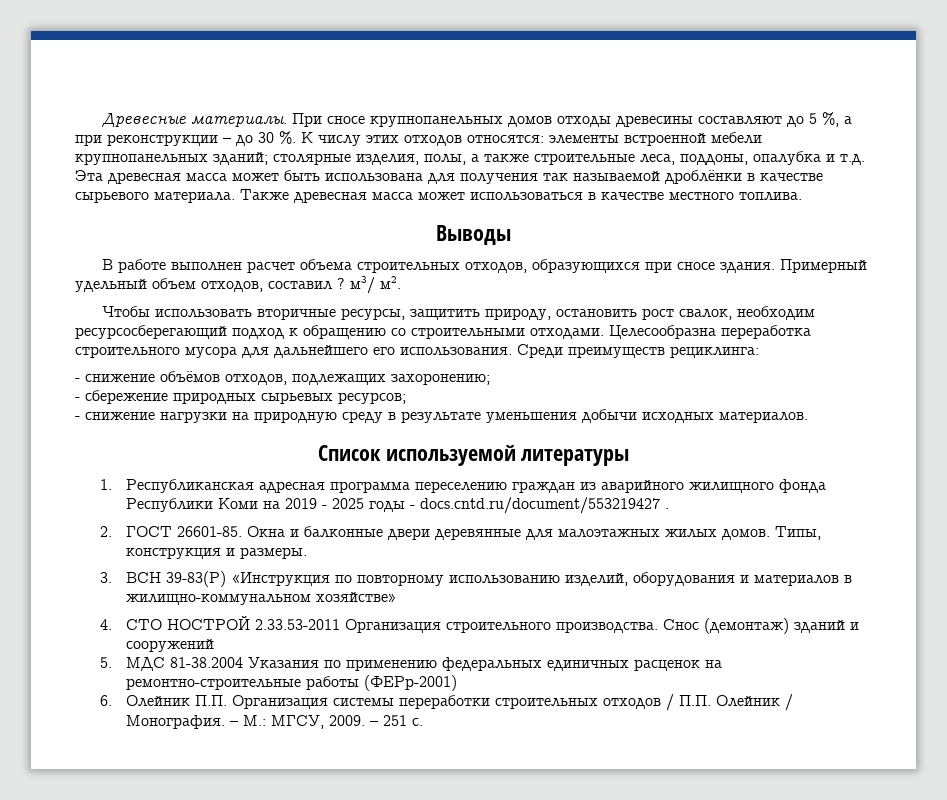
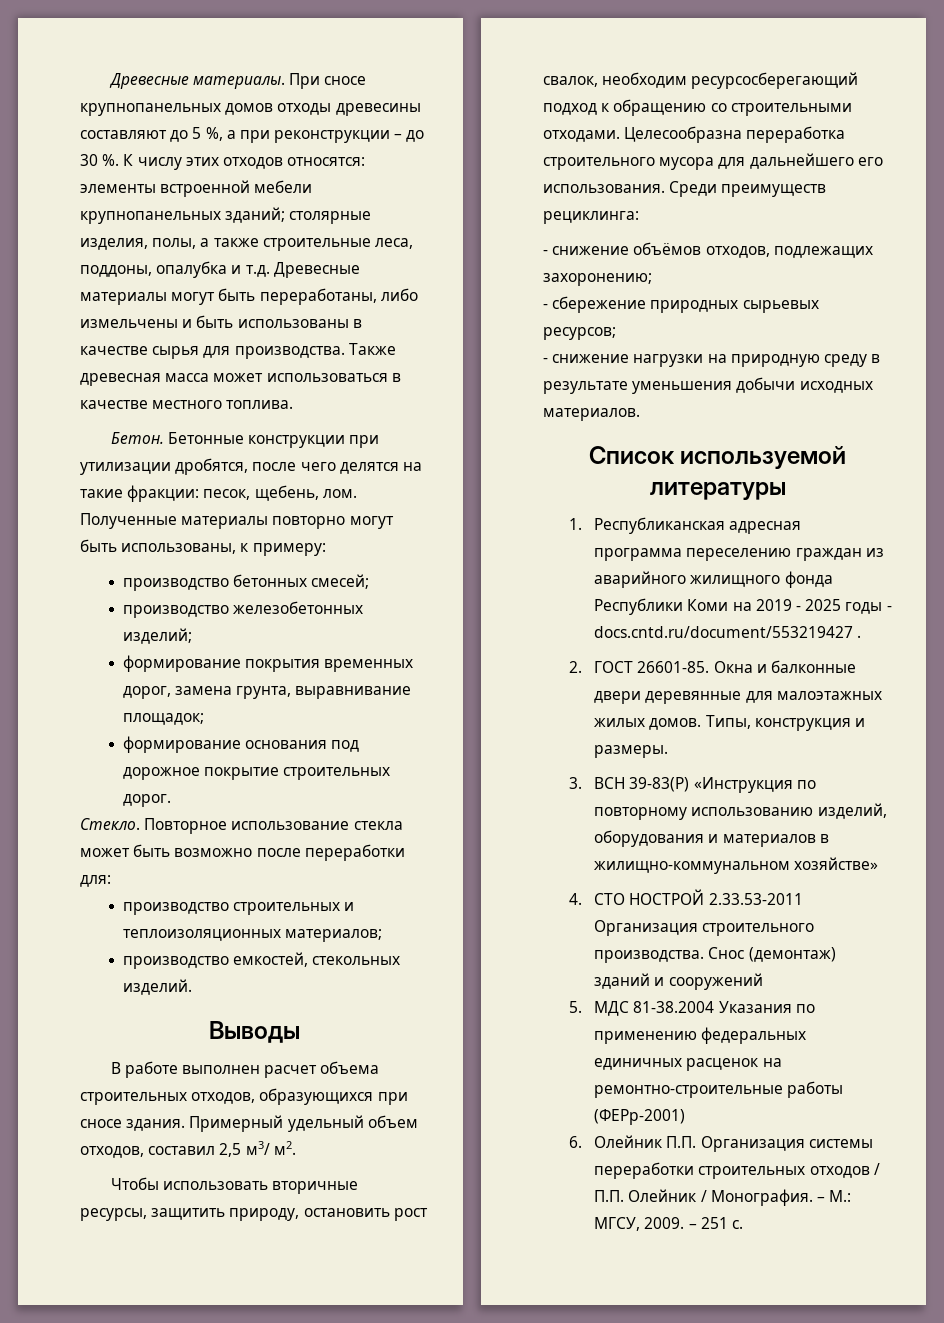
- К числу этих отходов относятся: элементы встроенной мебели крупнопанельных зданий; столярные изделия, полы, а также строительные леса, поддоны, опалубка и т.д. Эта древесная масса может быть использована для получения так называемой дроблёнки в качестве сырьевого материала.
+ К числу этих отходов относятся: элементы встроенной мебели крупнопанельных зданий; столярные изделия, полы, а также строительные леса, поддоны, опалубка и т.д. Древесные материалы могут быть переработаны, либо измельчены и быть использованы в качестве сырья для производства.
+ Бетон. Бетонные конструкции при утилизации дробятся, после чего делятся на такие фракции: песок, щебень, лом. Полученные материалы повторно могут быть использованы, к примеру:
+ производство бетонных смесей;
+ производство железобетонных изделий;
+ формирование покрытия временных дорог, замена грунта, выравнивание площадок;
+ формирование основания под дорожное покрытие строительных дорог.
+ Стекло. Повторное использование стекла может быть возможно после переработки для:
+ производство строительных и теплоизоляционных материалов;
+ производство емкостей, стекольных изделий.
- Примерный удельный объем отходов, составил ? м3/ м2.
+ Примерный удельный объем отходов, составил 2,5 м3/ м2.

